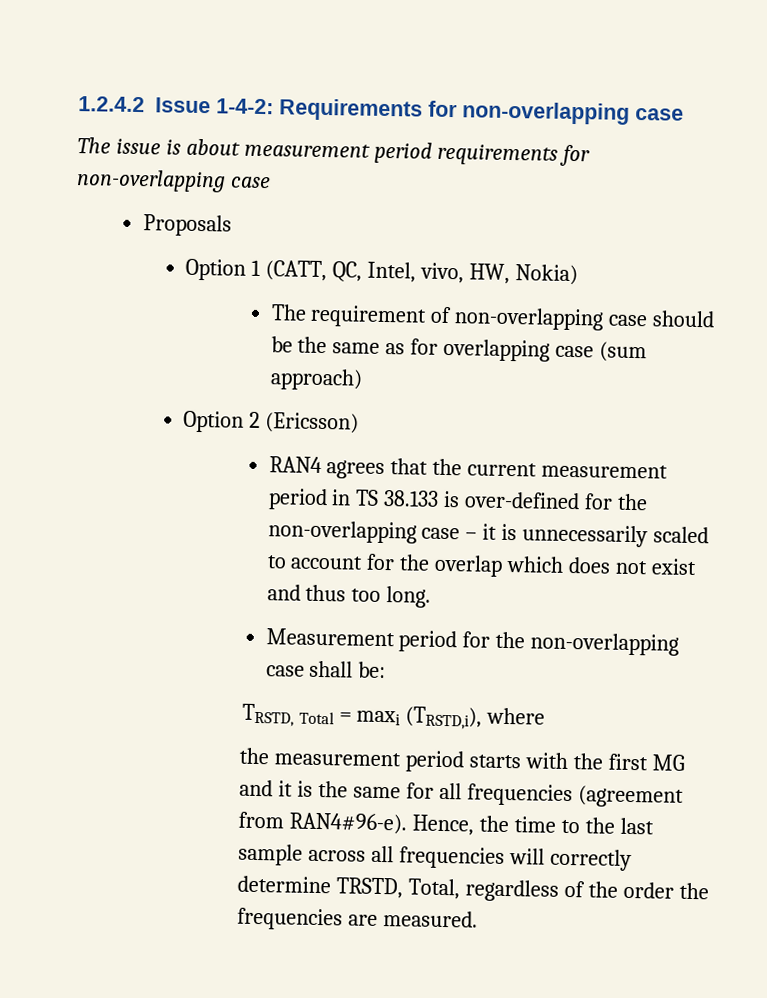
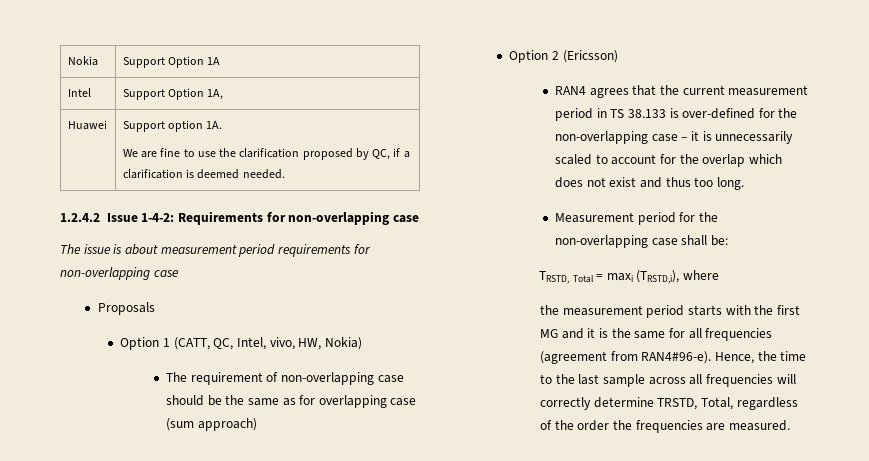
+ Nokia | Support Option 1A
+ Intel | Support Option 1A,
+ Huawei | Support option 1A.
+ We are fine to use the clarification proposed by QC, if a clarification is deemed needed.

